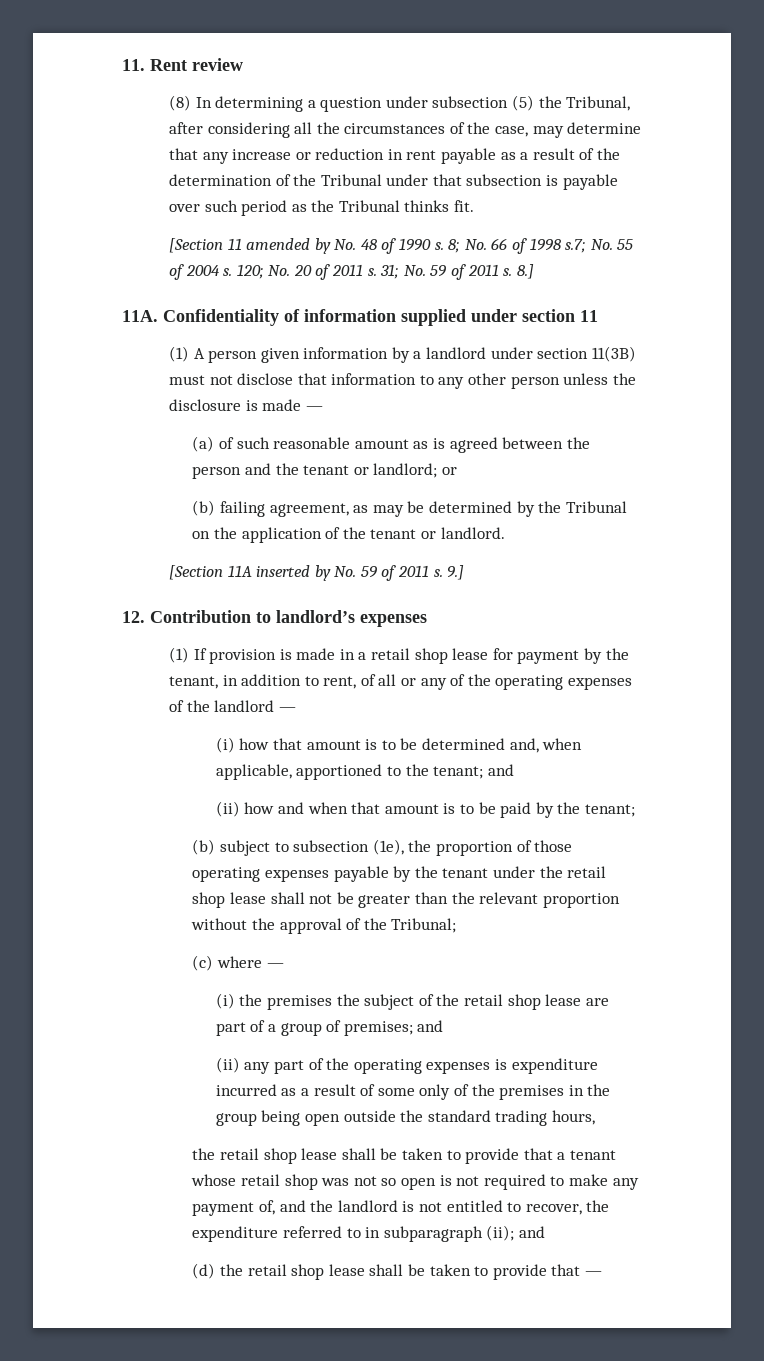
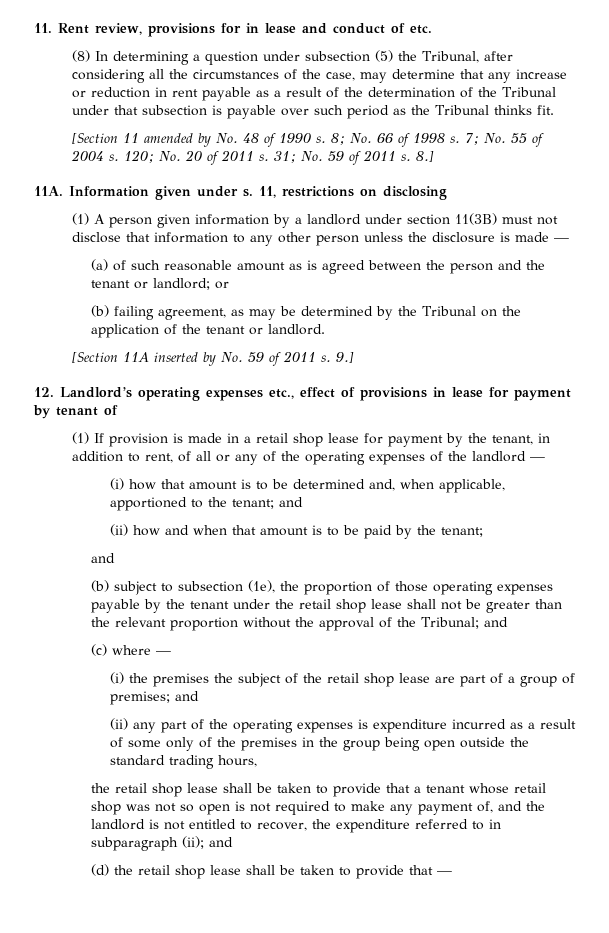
- 11. Rent review
+ 11. Rent review, provisions for in lease and conduct of etc.
- 8; No. 66 of 1998 s.7; No. 55 of 2004 s.
+ 8; No. 66 of 1998 s. 7; No. 55 of 2004 s.
- Confidentiality of information supplied under section 11
+ Information given under s. 11, restrictions on disclosing
- 12. Contribution to landlord’s expenses
+ 12. Landlord’s operating expenses etc., effect of provisions in lease for payment by tenant of
  (ii) how and when that amount is to be paid by the tenant;
+ and
- (b) subject to subsection (1e), the proportion of those operating expenses payable by the tenant under the retail shop lease shall not be greater than the relevant proportion without the approval of the Tribunal;
+ (b) subject to subsection (1e), the proportion of those operating expenses payable by the tenant under the retail shop lease shall not be greater than the relevant proportion without the approval of the Tribunal; and

